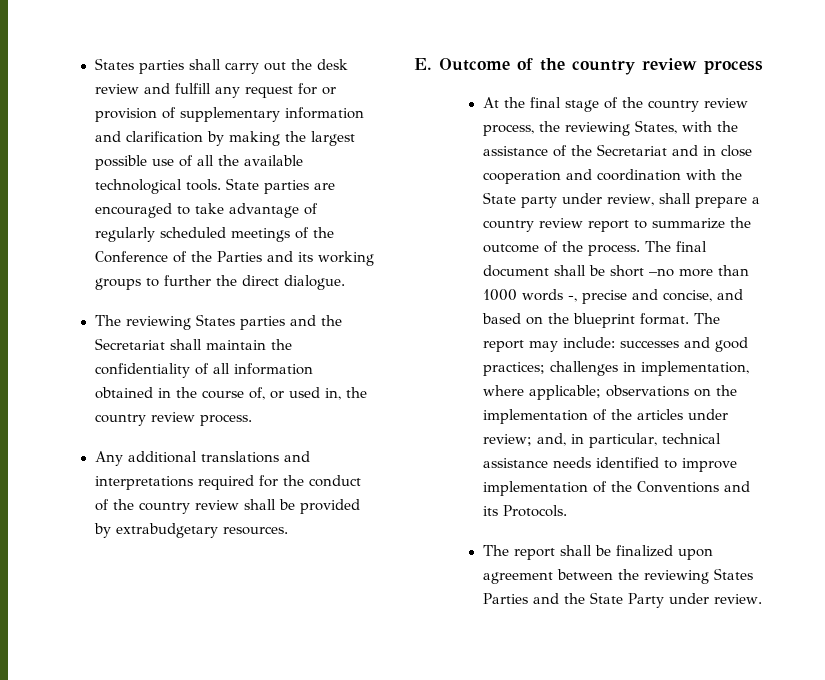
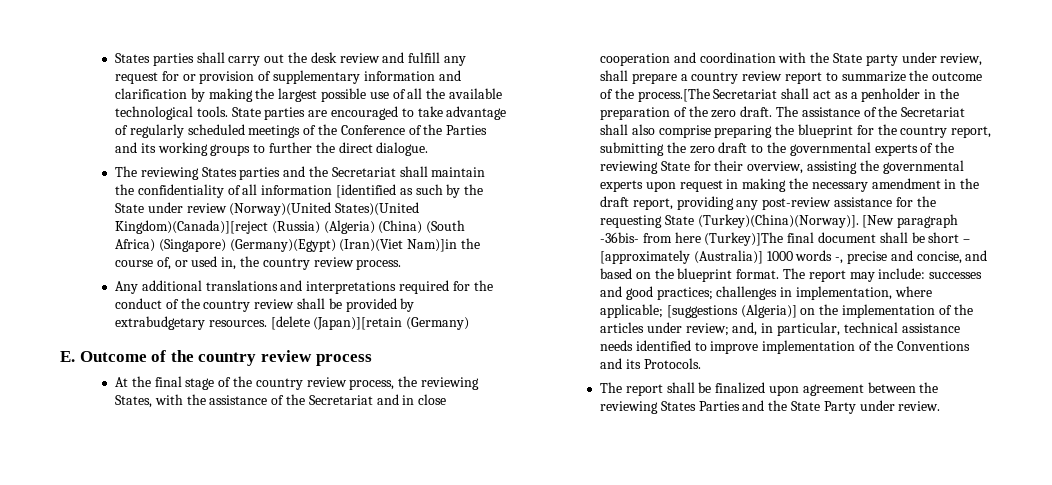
- The reviewing States parties and the Secretariat shall maintain the confidentiality of all information obtained in the course of, or used in, the country review process.
+ The reviewing States parties and the Secretariat shall maintain the confidentiality of all information [identified as such by the State under review (Norway)(United States)(United Kingdom)(Canada)][reject (Russia) (Algeria) (China) (South Africa) (Singapore) (Germany)(Egypt) (Iran)(Viet Nam)]in the course of, or used in, the country review process.
+ [delete (Japan)][retain (Germany)
- At the final stage of the country review process, the reviewing States, with the assistance of the Secretariat and in close cooperation and coordination with the State party under review, shall prepare a country review report to summarize the outcome of the process. The final document shall be short –no more than 1000 words -, precise and concise, and based on the blueprint format.
+ At the final stage of the country review process, the reviewing States, with the assistance of the Secretariat and in close cooperation and coordination with the State party under review, shall prepare a country review report to summarize the outcome of the process.[The Secretariat shall act as a penholder in the preparation of the zero draft. The assistance of the Secretariat shall also comprise preparing the blueprint for the country report, submitting the zero draft to the governmental experts of the reviewing State for their overview, assisting the governmental experts upon request in making the necessary amendment in the draft report, providing any post-review assistance for the requesting State (Turkey)(China)(Norway)]. [New paragraph -36bis- from here (Turkey)]The final document shall be short – [approximately (Australia)] 1000 words -, precise and concise, and based on the blueprint format.
- The report may include: successes and good practices; challenges in implementation, where applicable; observations on the implementation of the articles under review; and, in particular, technical assistance needs identified to improve implementation of the Conventions and its Protocols.
+ The report may include: successes and good practices; challenges in implementation, where applicable; [suggestions (Algeria)] on the implementation of the articles under review; and, in particular, technical assistance needs identified to improve implementation of the Conventions and its Protocols.

